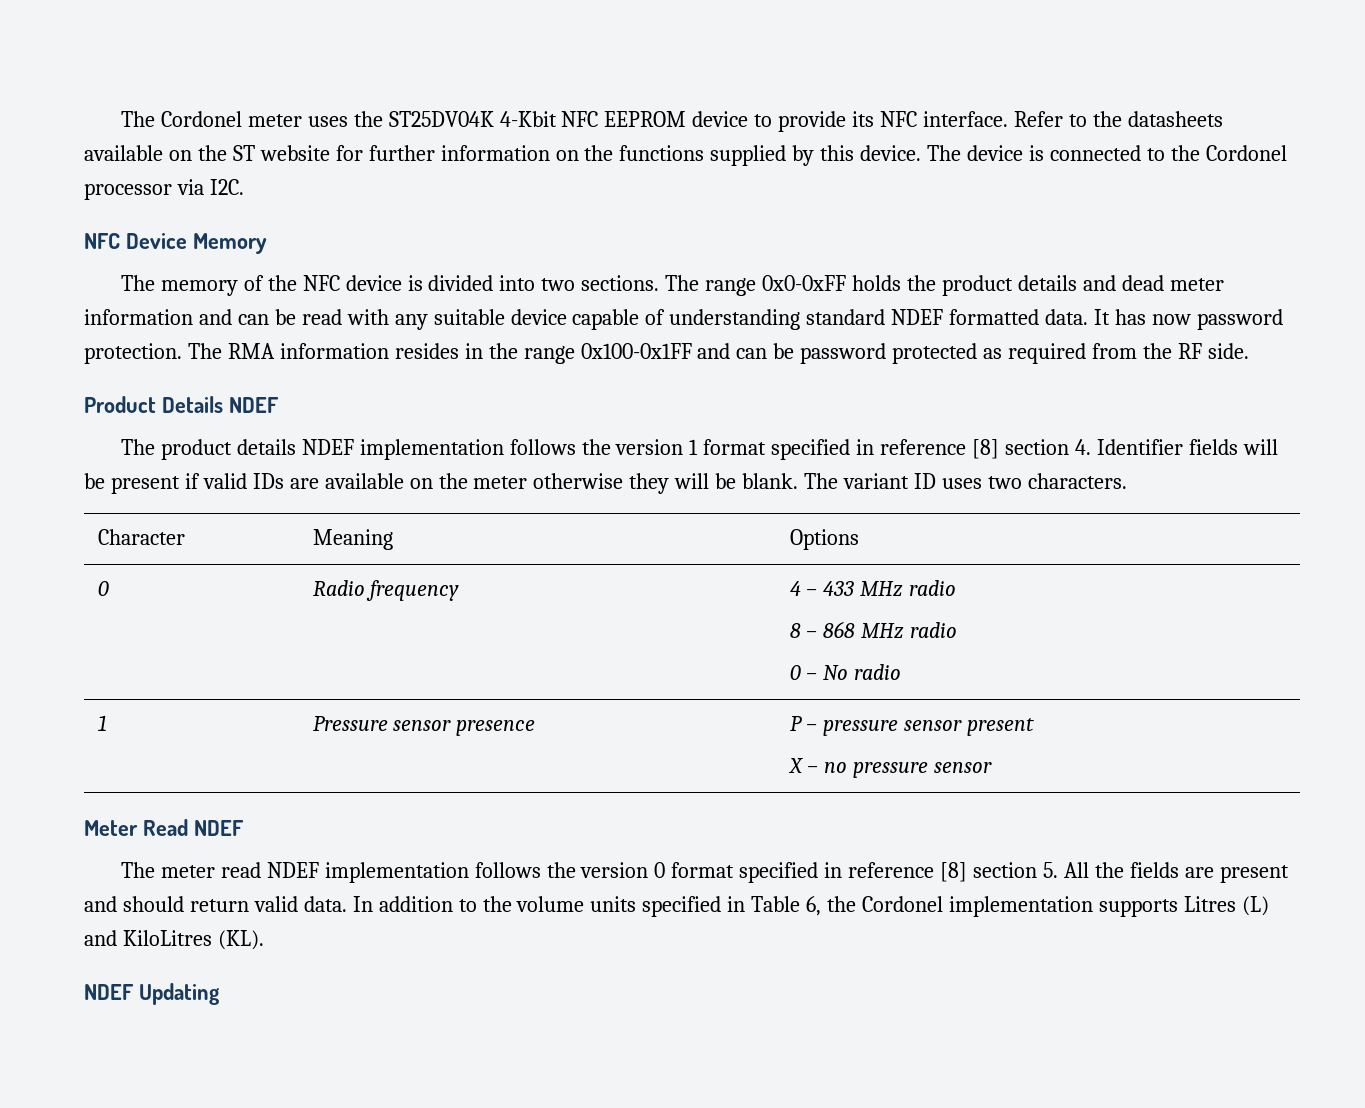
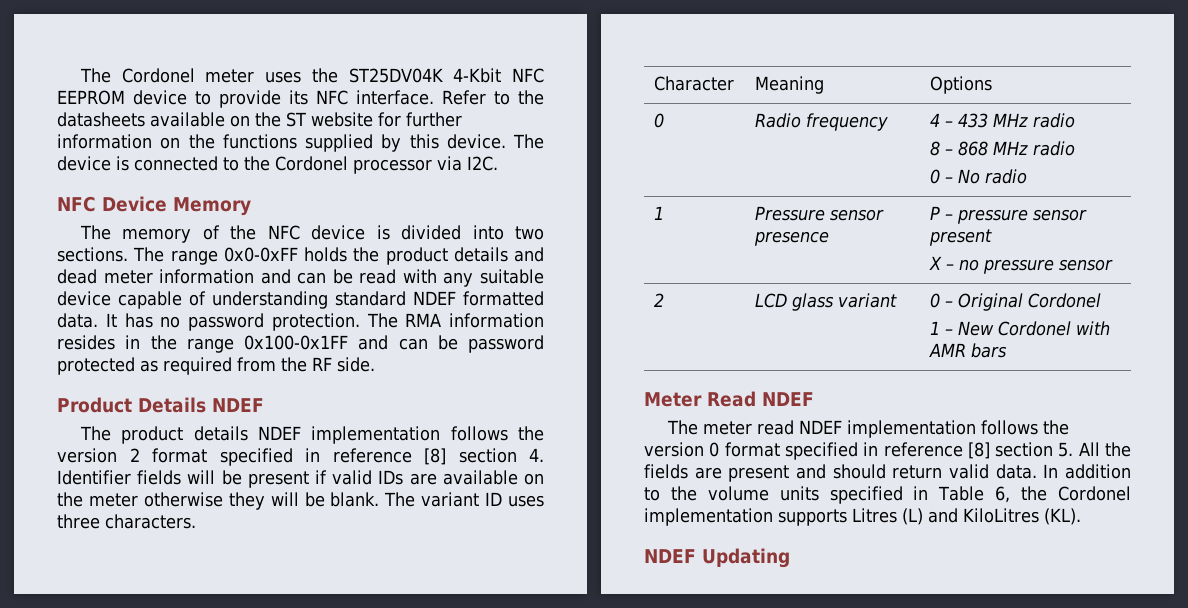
- It has now password protection.
+ It has no password protection.
- The product details NDEF implementation follows the version 1 format specified in reference [8] section 4. Identifier fields will be present if valid IDs are available on the meter otherwise they will be blank.
+ The product details NDEF implementation follows the version 2 format specified in reference [8] section 4. Identifier fields will be present if valid IDs are available on the meter otherwise they will be blank.
- The variant ID uses two characters.
+ The variant ID uses three characters.
+ 2 | LCD glass variant | 0 – Original Cordonel
+ 1 – New Cordonel with AMR bars

